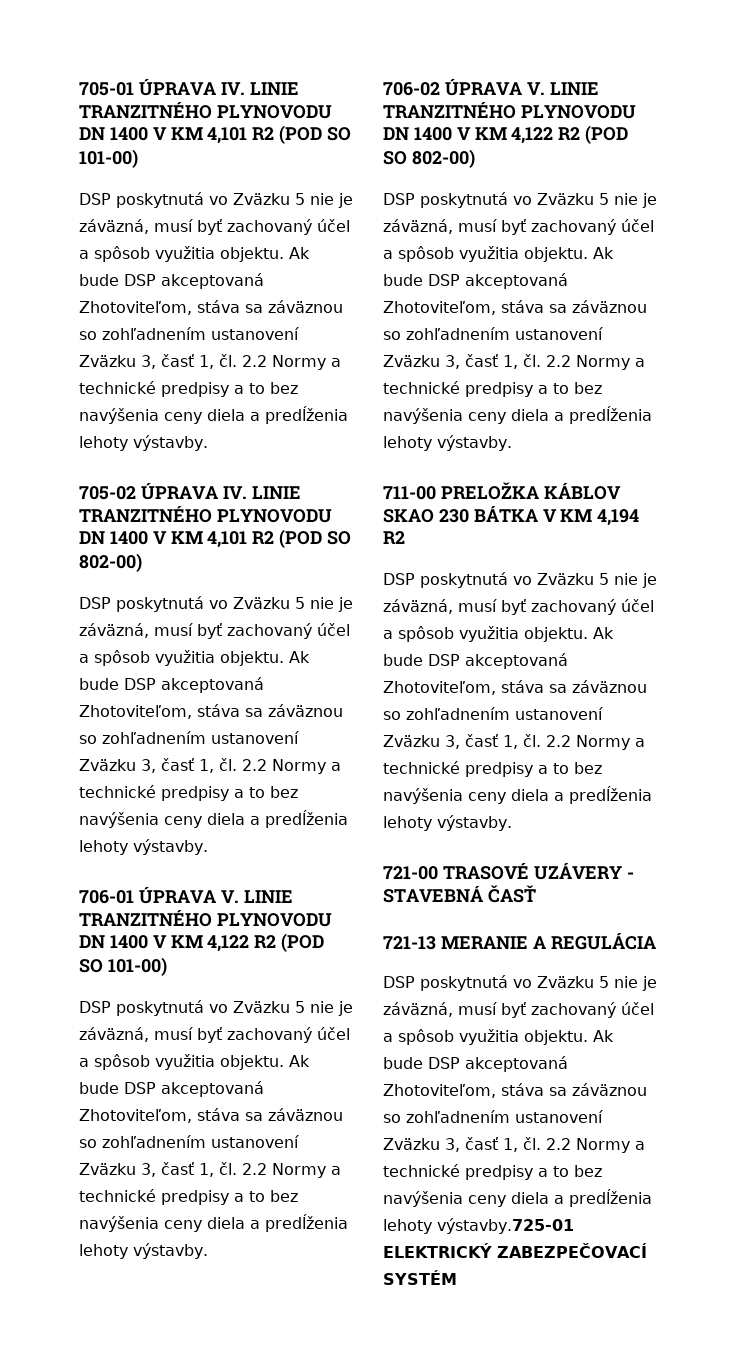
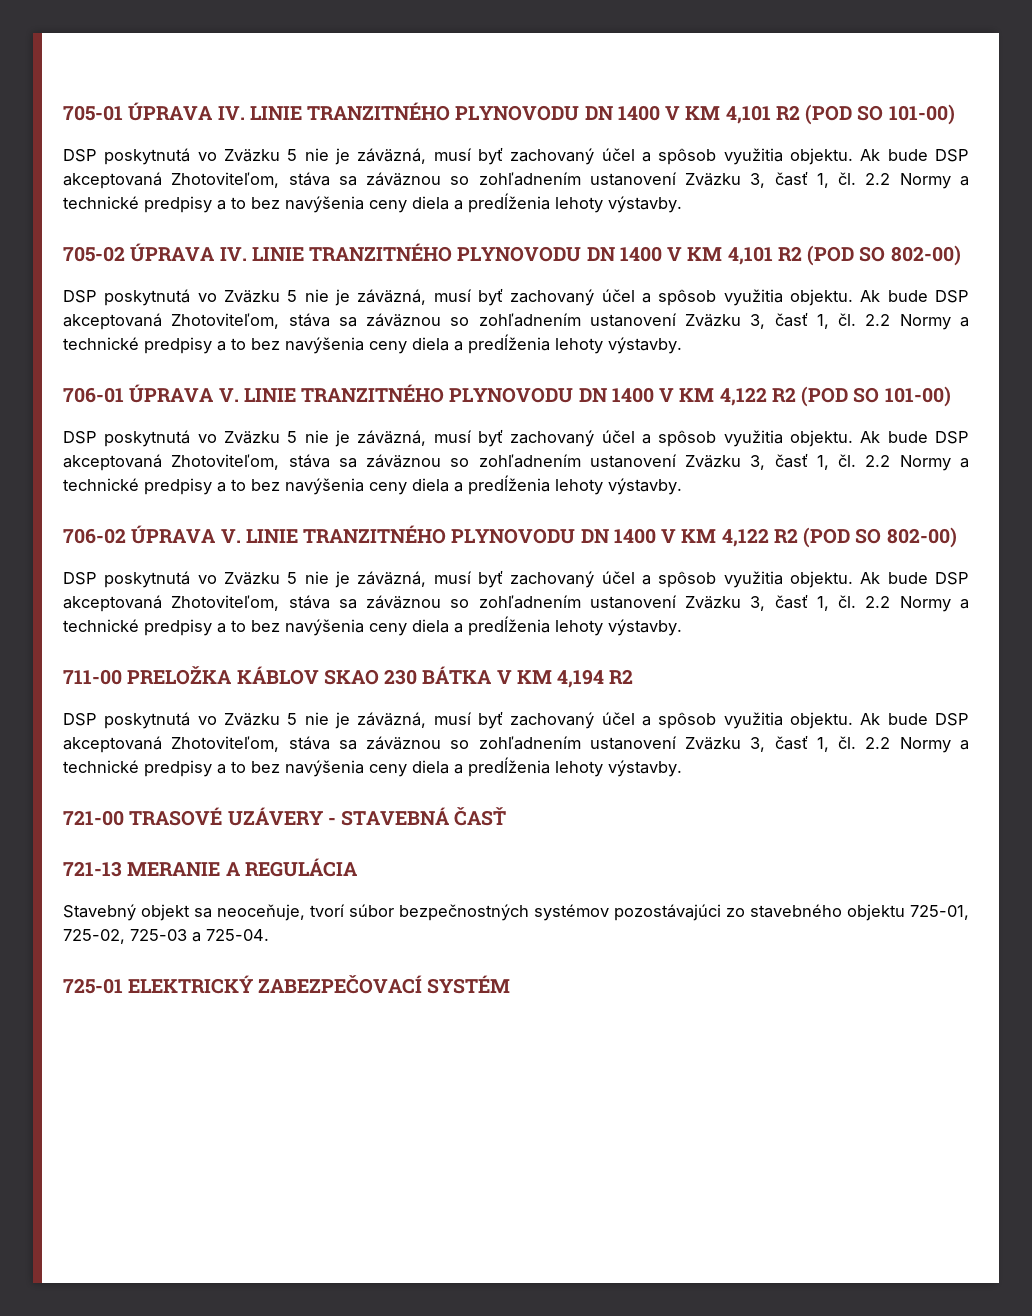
- DSP poskytnutá vo Zväzku 5 nie je záväzná, musí byť zachovaný účel a spôsob využitia objektu. Ak bude DSP akceptovaná Zhotoviteľom, stáva sa záväznou so zohľadnením ustanovení Zväzku 3, časť 1, čl. 2.2 Normy a technické predpisy a to bez navýšenia ceny diela a predĺženia lehoty výstavby.725-01 ELEKTRICKÝ ZABEZPEČOVACÍ SYSTÉM
+ Stavebný objekt sa neoceňuje, tvorí súbor bezpečnostných systémov pozostávajúci zo stavebného objektu 725-01, 725-02, 725-03 a 725-04.
+ 725-01 ELEKTRICKÝ ZABEZPEČOVACÍ SYSTÉM

